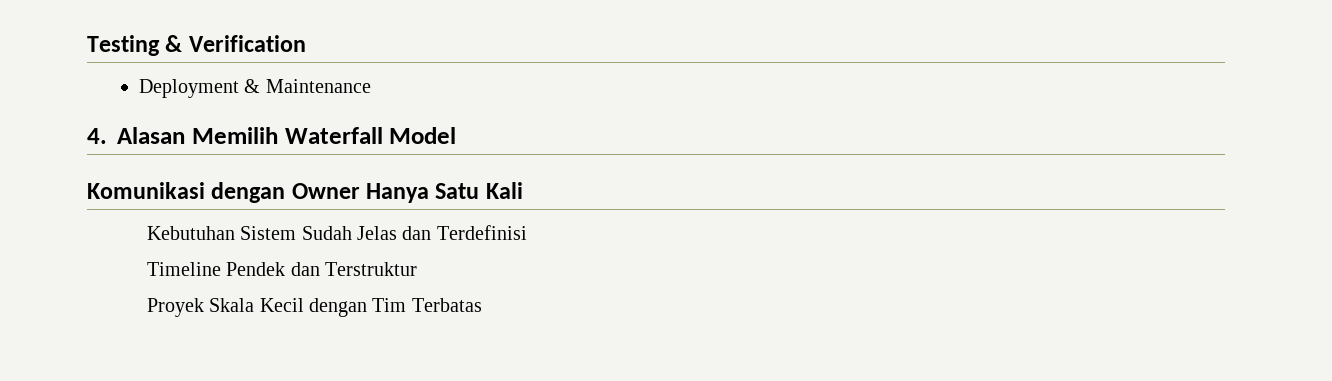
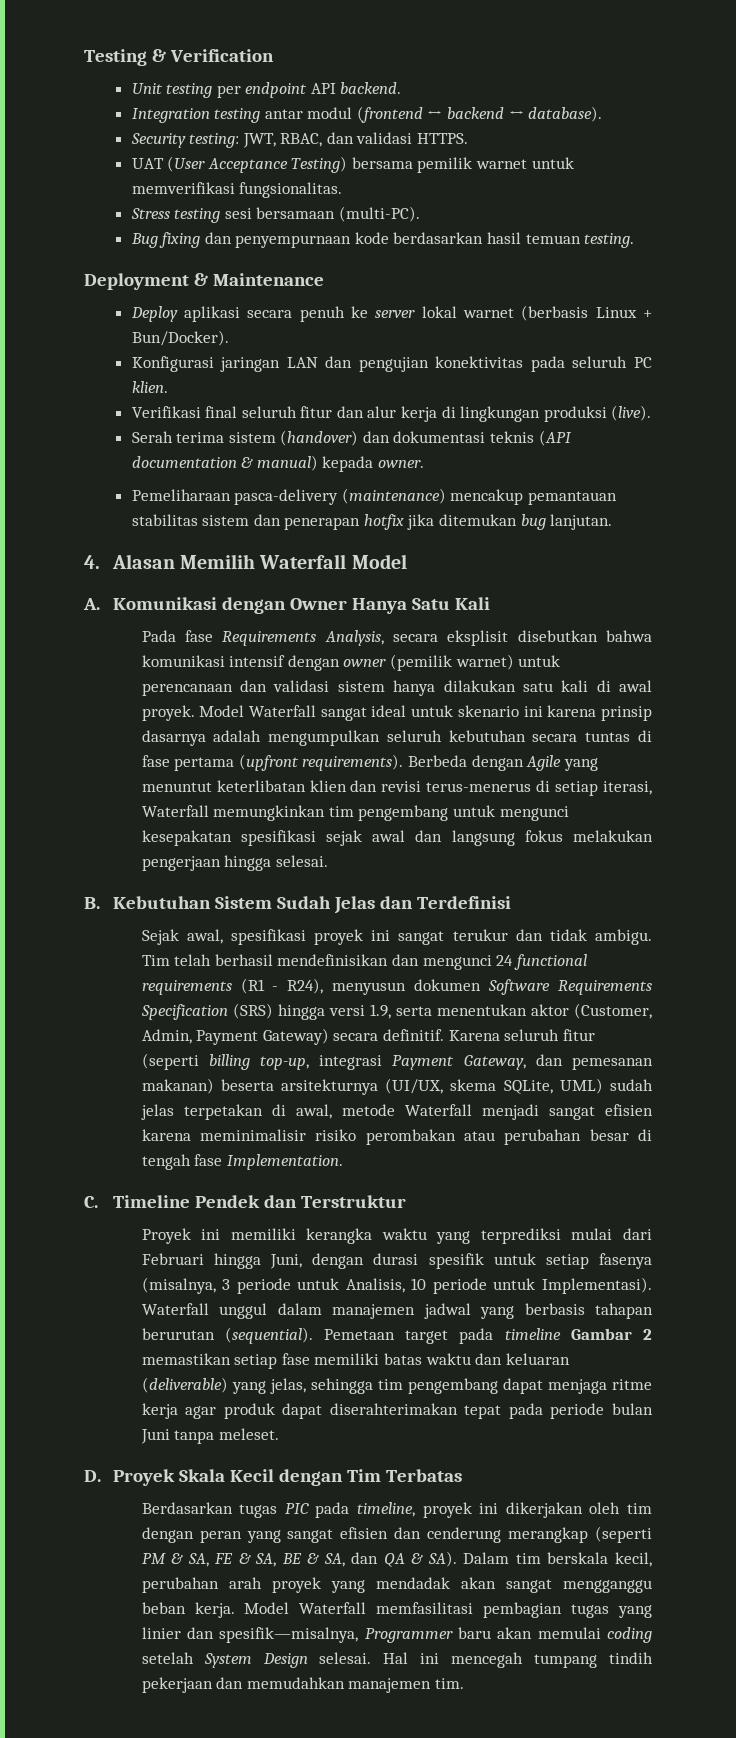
+ Unit testing per endpoint API backend.
+ Integration testing antar modul (frontend ↔ backend ↔ database).
+ Security testing: JWT, RBAC, dan validasi HTTPS.
+ UAT (User Acceptance Testing) bersama pemilik warnet untuk memverifikasi fungsionalitas.
+ Stress testing sesi bersamaan (multi-PC).
+ Bug fixing dan penyempurnaan kode berdasarkan hasil temuan testing.
  Deployment & Maintenance
+ Deploy aplikasi secara penuh ke server lokal warnet (berbasis Linux + Bun/Docker).
+ Konfigurasi jaringan LAN dan pengujian konektivitas pada seluruh PC klien.
+ Verifikasi final seluruh fitur dan alur kerja di lingkungan produksi (live).
+ Serah terima sistem (handover) dan dokumentasi teknis (API documentation & manual) kepada owner.
+ Pemeliharaan pasca-delivery (maintenance) mencakup pemantauan stabilitas sistem dan penerapan hotfix jika ditemukan bug lanjutan.
- Komunikasi dengan Owner Hanya Satu Kali
+ A. Komunikasi dengan Owner Hanya Satu Kali
- Kebutuhan Sistem Sudah Jelas dan Terdefinisi
+ Pada fase Requirements Analysis, secara eksplisit disebutkan bahwa komunikasi intensif dengan owner (pemilik warnet) untuk perencanaan dan validasi sistem hanya dilakukan satu kali di awal proyek. Model Waterfall sangat ideal untuk skenario ini karena prinsip dasarnya adalah mengumpulkan seluruh kebutuhan secara tuntas di fase pertama (upfront requirements). Berbeda dengan Agile yang menuntut keterlibatan klien dan revisi terus-menerus di setiap iterasi, Waterfall memungkinkan tim pengembang untuk mengunci kesepakatan spesifikasi sejak awal dan langsung fokus melakukan pengerjaan hingga selesai.
+ B. Kebutuhan Sistem Sudah Jelas dan Terdefinisi
- Timeline Pendek dan Terstruktur
+ Sejak awal, spesifikasi proyek ini sangat terukur dan tidak ambigu. Tim telah berhasil mendefinisikan dan mengunci 24 functional requirements (R1 - R24), menyusun dokumen Software Requirements Specification (SRS) hingga versi 1.9, serta menentukan aktor (Customer, Admin, Payment Gateway) secara definitif. Karena seluruh fitur (seperti billing top-up, integrasi Payment Gateway, dan pemesanan makanan) beserta arsitekturnya (UI/UX, skema SQLite, UML) sudah jelas terpetakan di awal, metode Waterfall menjadi sangat efisien karena meminimalisir risiko perombakan atau perubahan besar di tengah fase Implementation.
+ C. Timeline Pendek dan Terstruktur
- Proyek Skala Kecil dengan Tim Terbatas
+ Proyek ini memiliki kerangka waktu yang terprediksi mulai dari Februari hingga Juni, dengan durasi spesifik untuk setiap fasenya (misalnya, 3 periode untuk Analisis, 10 periode untuk Implementasi). Waterfall unggul dalam manajemen jadwal yang berbasis tahapan berurutan (sequential). Pemetaan target pada timeline Gambar 2 memastikan setiap fase memiliki batas waktu dan keluaran (deliverable) yang jelas, sehingga tim pengembang dapat menjaga ritme kerja agar produk dapat diserahterimakan tepat pada periode bulan Juni tanpa meleset.
+ D. Proyek Skala Kecil dengan Tim Terbatas
+ Berdasarkan tugas PIC pada timeline, proyek ini dikerjakan oleh tim dengan peran yang sangat efisien dan cenderung merangkap (seperti PM & SA, FE & SA, BE & SA, dan QA & SA). Dalam tim berskala kecil, perubahan arah proyek yang mendadak akan sangat mengganggu beban kerja. Model Waterfall memfasilitasi pembagian tugas yang linier dan spesifik—misalnya, Programmer baru akan memulai coding setelah System Design selesai. Hal ini mencegah tumpang tindih pekerjaan dan memudahkan manajemen tim.

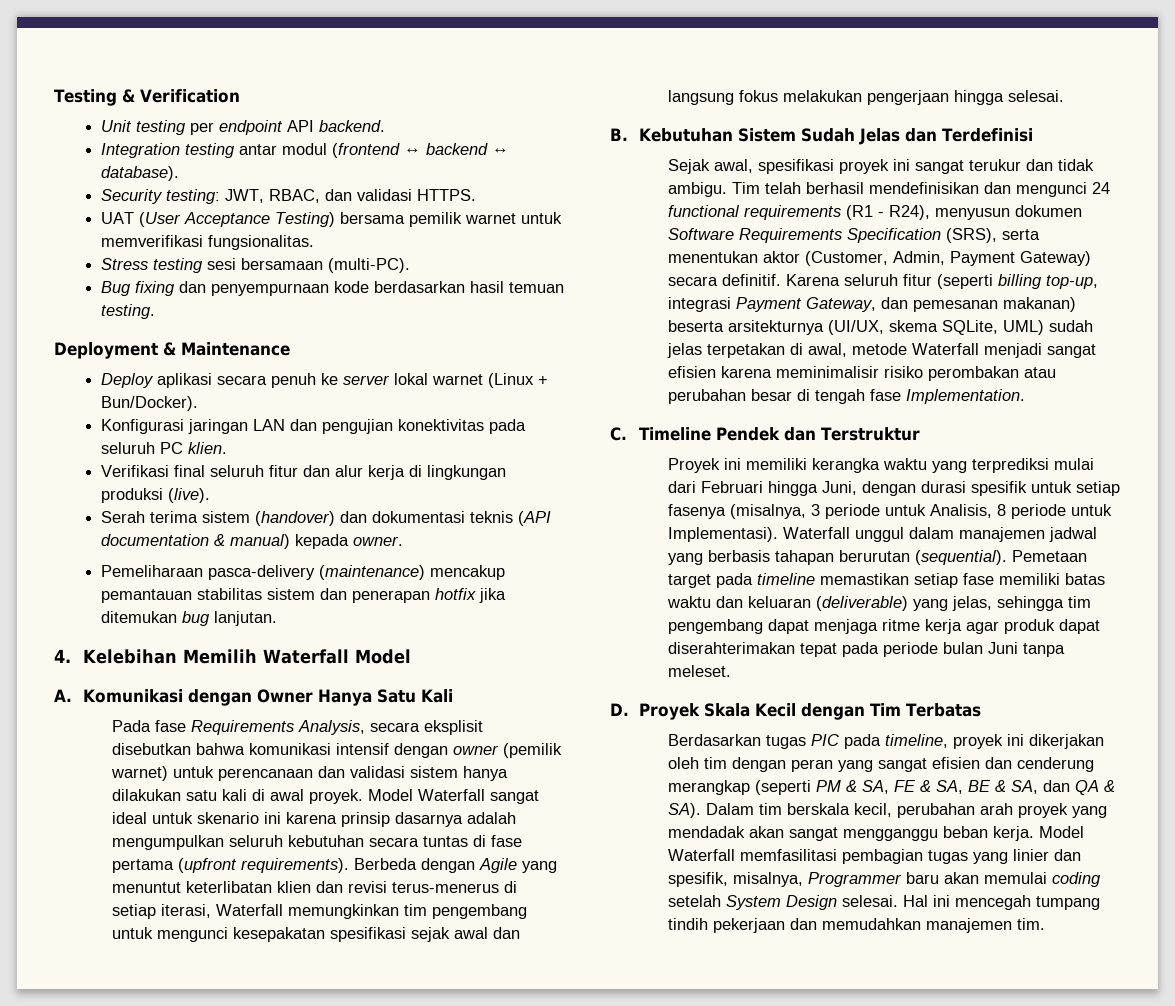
- Deploy aplikasi secara penuh ke server lokal warnet (berbasis Linux + Bun/Docker).
+ Deploy aplikasi secara penuh ke server lokal warnet (Linux + Bun/Docker).
- 4. Alasan Memilih Waterfall Model
+ 4. Kelebihan Memilih Waterfall Model
- Tim telah berhasil mendefinisikan dan mengunci 24 functional requirements (R1 - R24), menyusun dokumen Software Requirements Specification (SRS) hingga versi 1.9, serta menentukan aktor (Customer, Admin, Payment Gateway) secara definitif.
+ Tim telah berhasil mendefinisikan dan mengunci 24 functional requirements (R1 - R24), menyusun dokumen Software Requirements Specification (SRS), serta menentukan aktor (Customer, Admin, Payment Gateway) secara definitif.
- Proyek ini memiliki kerangka waktu yang terprediksi mulai dari Februari hingga Juni, dengan durasi spesifik untuk setiap fasenya (misalnya, 3 periode untuk Analisis, 10 periode untuk Implementasi).
+ Proyek ini memiliki kerangka waktu yang terprediksi mulai dari Februari hingga Juni, dengan durasi spesifik untuk setiap fasenya (misalnya, 3 periode untuk Analisis, 8 periode untuk Implementasi).
- Pemetaan target pada timeline Gambar 2 memastikan setiap fase memiliki batas waktu dan keluaran (deliverable) yang jelas, sehingga tim pengembang dapat menjaga ritme kerja agar produk dapat diserahterimakan tepat pada periode bulan Juni tanpa meleset.
+ Pemetaan target pada timeline memastikan setiap fase memiliki batas waktu dan keluaran (deliverable) yang jelas, sehingga tim pengembang dapat menjaga ritme kerja agar produk dapat diserahterimakan tepat pada periode bulan Juni tanpa meleset.
- Model Waterfall memfasilitasi pembagian tugas yang linier dan spesifik—misalnya, Programmer baru akan memulai coding setelah System Design selesai.
+ Model Waterfall memfasilitasi pembagian tugas yang linier dan spesifik, misalnya, Programmer baru akan memulai coding setelah System Design selesai.

